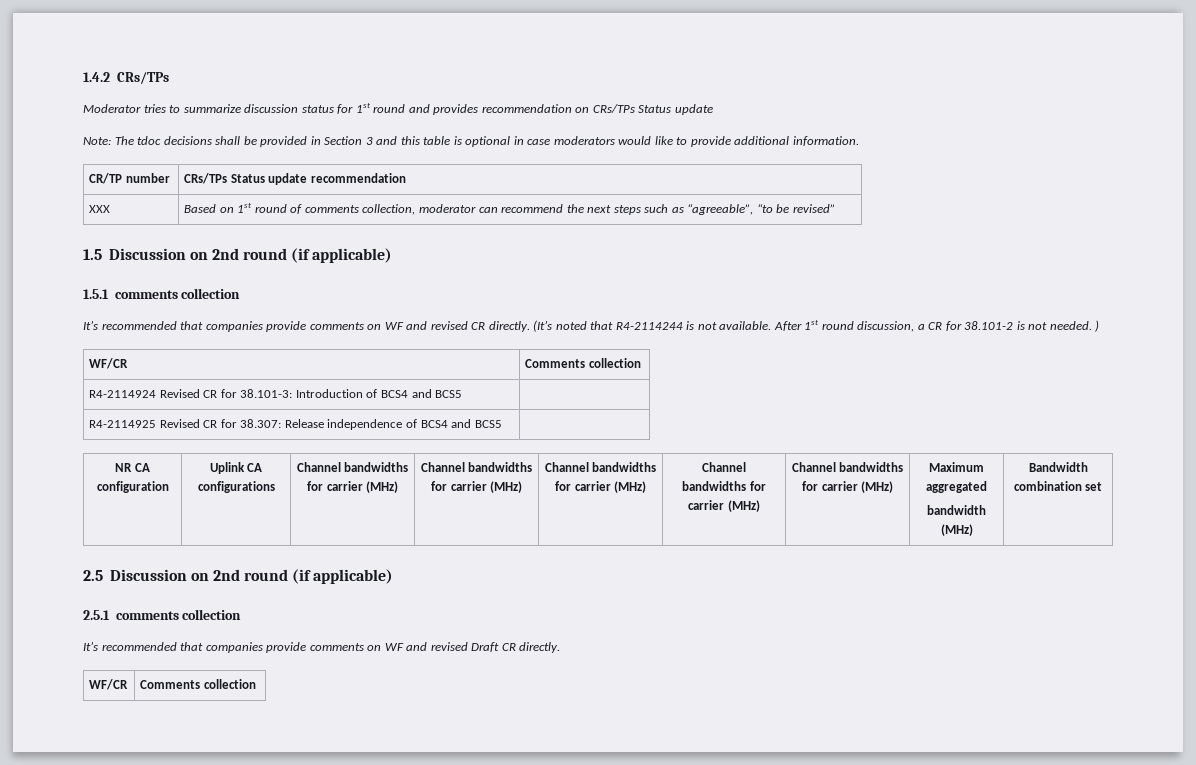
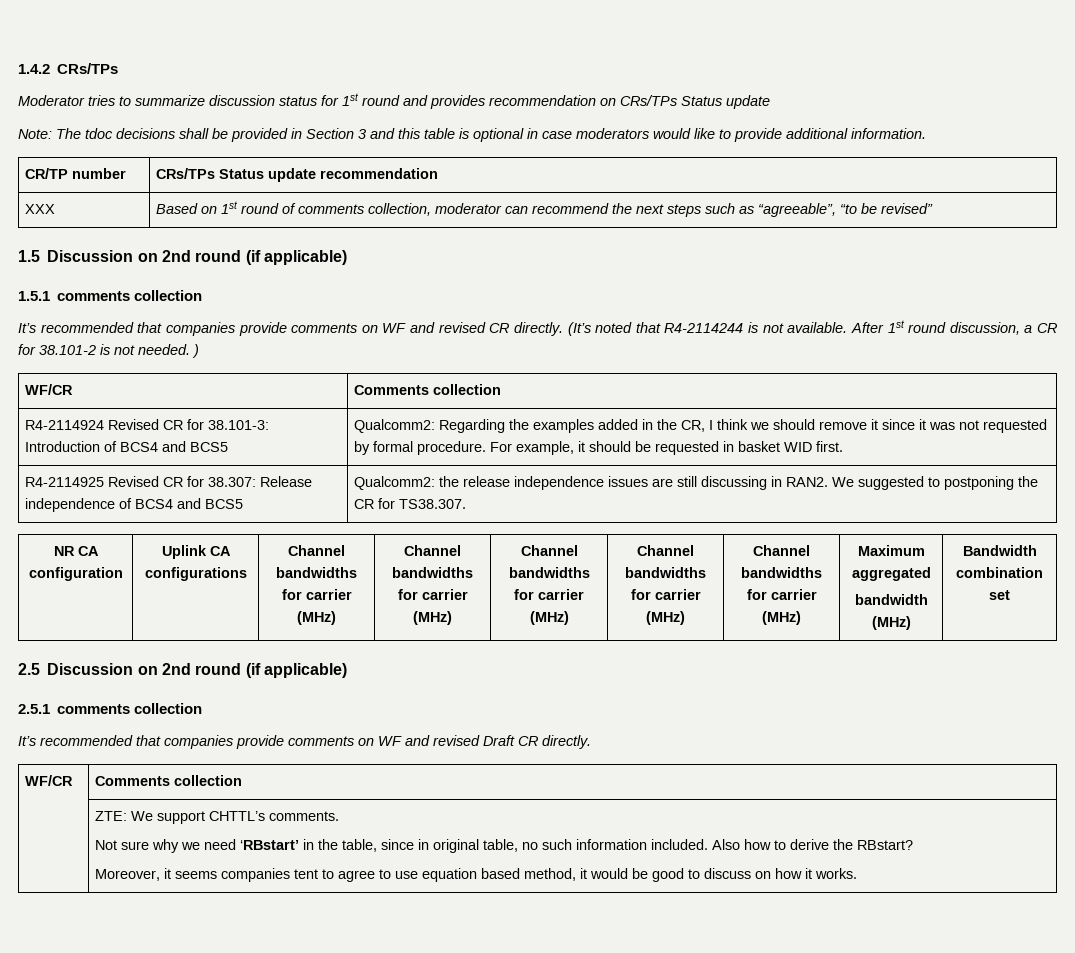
+ Qualcomm2: Regarding the examples added in the CR, I think we should remove it since it was not requested by formal procedure. For example, it should be requested in basket WID first.
- R4-2114925 Revised CR for 38.307: Release independence of BCS4 and BCS5 |
+ R4-2114925 Revised CR for 38.307: Release independence of BCS4 and BCS5 | Qualcomm2: the release independence issues are still discussing in RAN2. We suggested to postponing the CR for TS38.307.
+ ZTE: We support CHTTL’s comments.
+ Not sure why we need ‘RBstart’ in the table, since in original table, no such information included. Also how to derive the RBstart?
+ Moreover, it seems companies tent to agree to use equation based method, it would be good to discuss on how it works.

